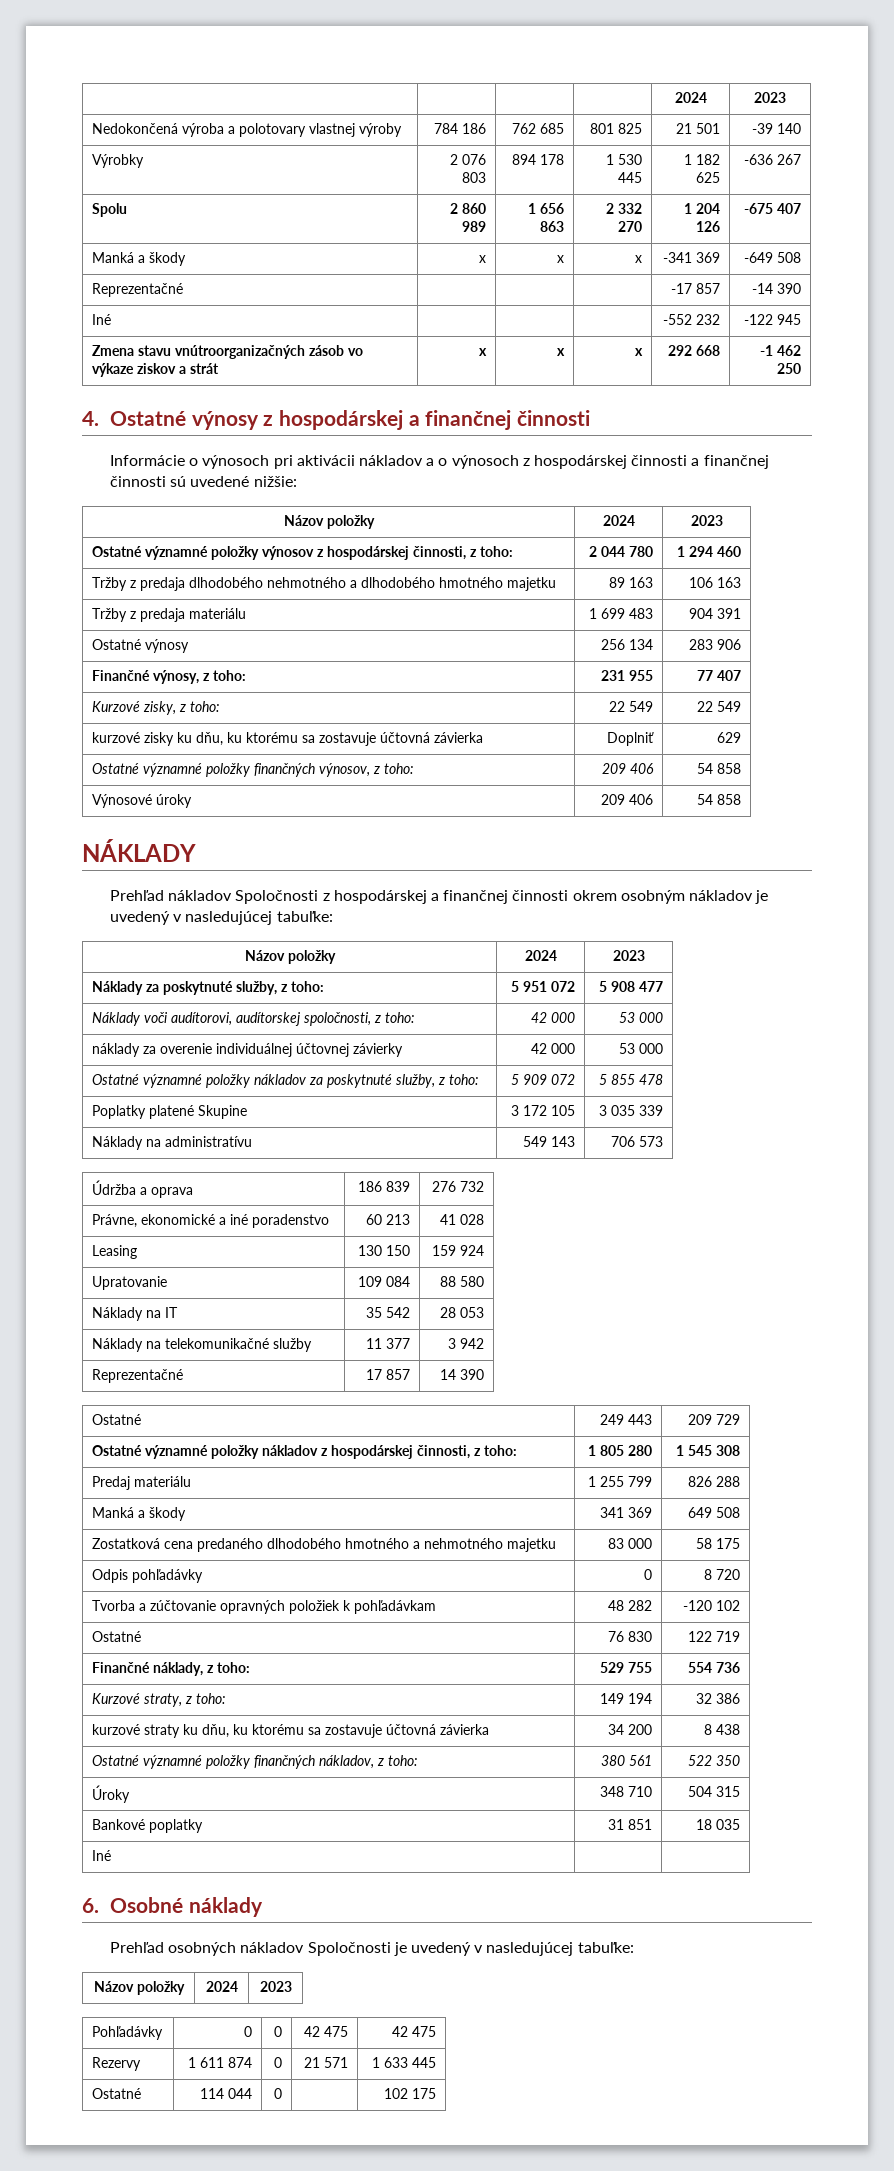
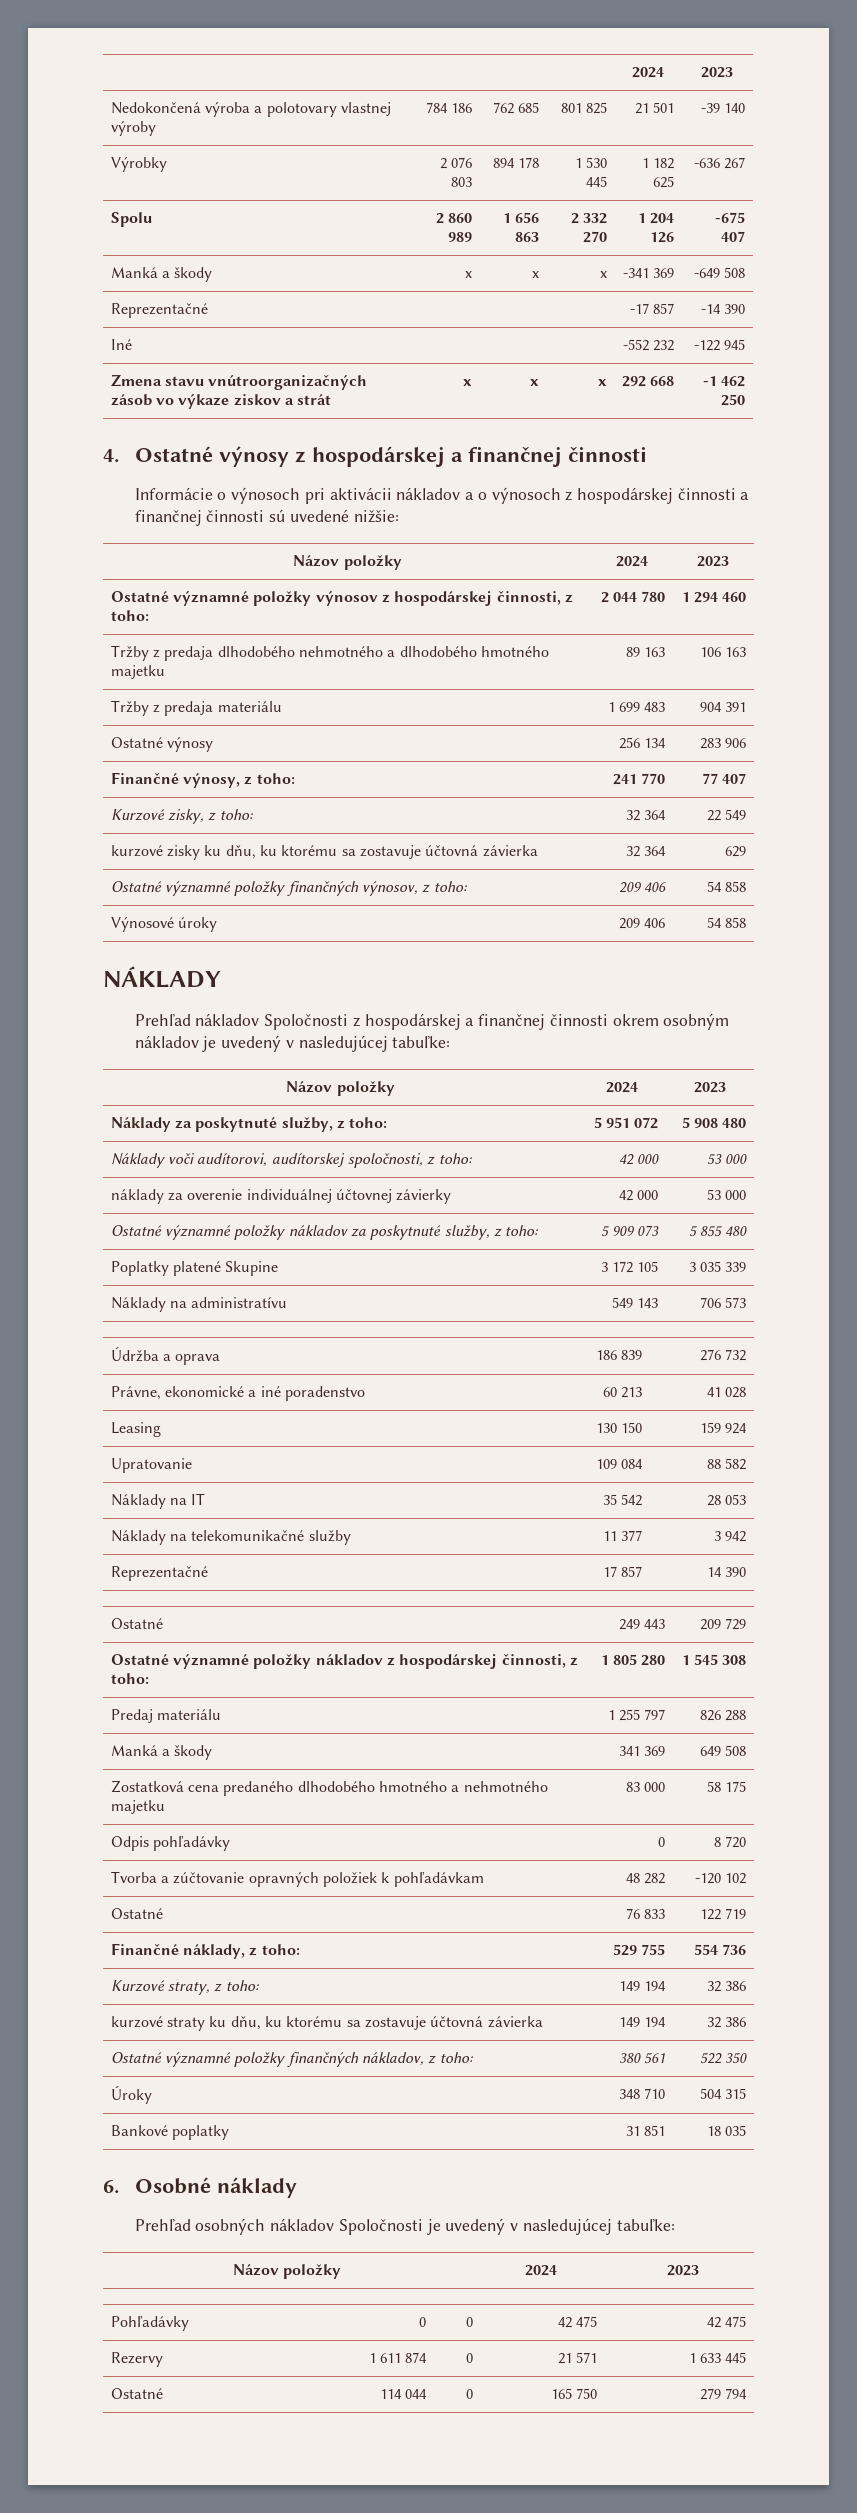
- Finančné výnosy, z toho: | 231 955 | 77 407
+ Finančné výnosy, z toho: | 241 770 | 77 407
- Kurzové zisky, z toho: | 22 549 | 22 549
+ Kurzové zisky, z toho: | 32 364 | 22 549
- kurzové zisky ku dňu, ku ktorému sa zostavuje účtovná závierka | Doplniť | 629
+ kurzové zisky ku dňu, ku ktorému sa zostavuje účtovná závierka | 32 364 | 629
- Náklady za poskytnuté služby, z toho: | 5 951 072 | 5 908 477
+ Náklady za poskytnuté služby, z toho: | 5 951 072 | 5 908 480
- Ostatné významné položky nákladov za poskytnuté služby, z toho: | 5 909 072 | 5 855 478
+ Ostatné významné položky nákladov za poskytnuté služby, z toho: | 5 909 073 | 5 855 480
- Upratovanie | 109 084 | 88 580
+ Upratovanie | 109 084 | 88 582
- Predaj materiálu | 1 255 799 | 826 288
+ Predaj materiálu | 1 255 797 | 826 288
- Ostatné | 76 830 | 122 719
+ Ostatné | 76 833 | 122 719
- kurzové straty ku dňu, ku ktorému sa zostavuje účtovná závierka | 34 200 | 8 438
+ kurzové straty ku dňu, ku ktorému sa zostavuje účtovná závierka | 149 194 | 32 386
  Bankové poplatky | 31 851 | 18 035
- Iné | |
- Ostatné | 114 044 | 0 | | 102 175
+ Ostatné | 114 044 | 0 | 165 750 | 279 794

